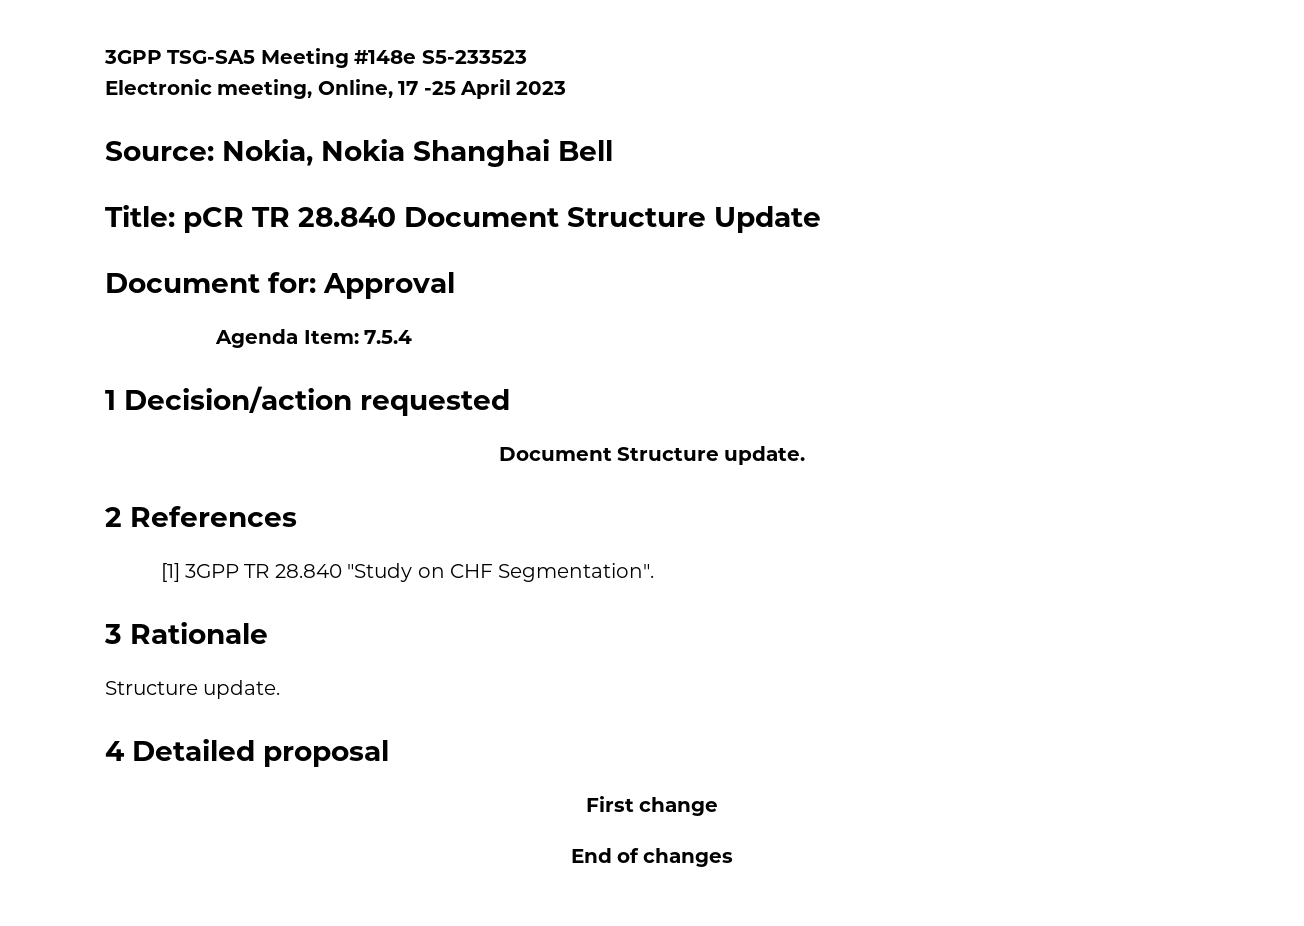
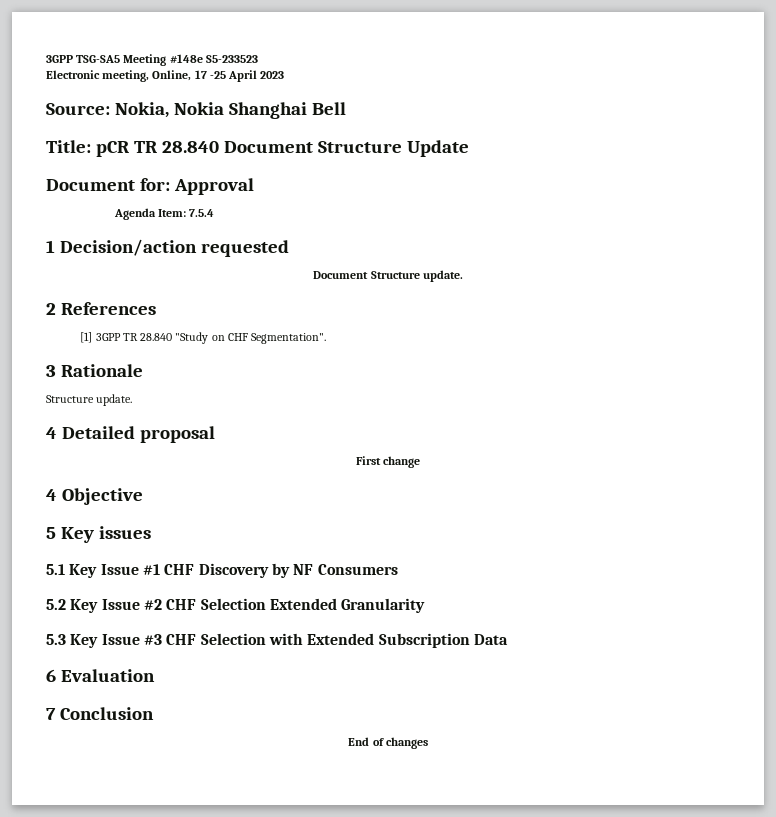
+ 4 Objective
+ 5 Key issues
+ 5.1 Key Issue #1 CHF Discovery by NF Consumers
+ 5.2 Key Issue #2 CHF Selection Extended Granularity
+ 5.3 Key Issue #3 CHF Selection with Extended Subscription Data
+ 6 Evaluation
+ 7 Conclusion

